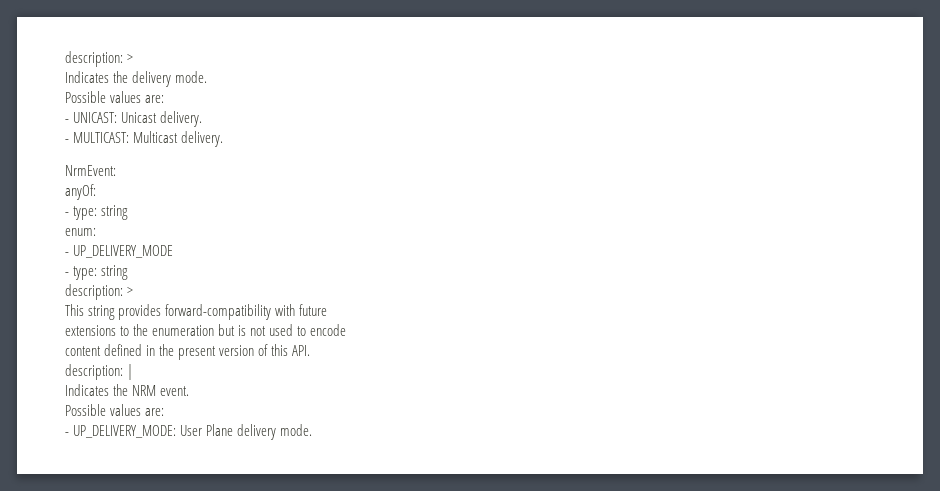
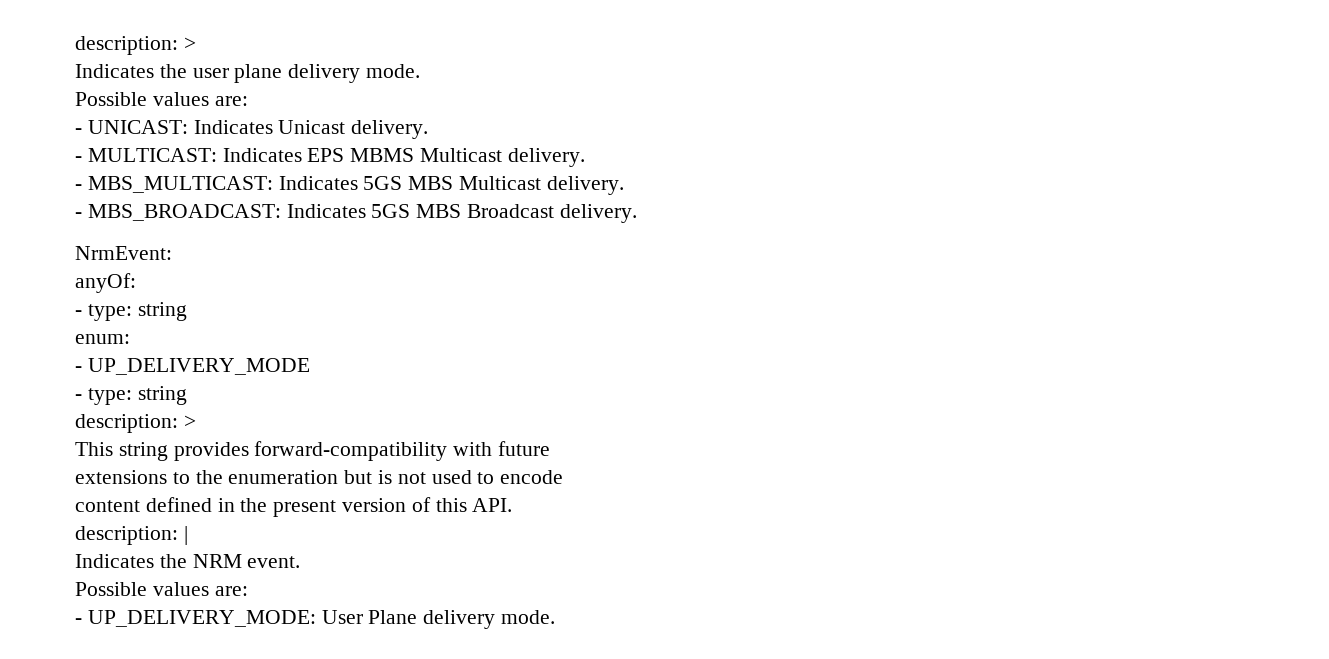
- Indicates the delivery mode.
+ Indicates the user plane delivery mode.
- - UNICAST: Unicast delivery.
+ - UNICAST: Indicates Unicast delivery.
- - MULTICAST: Multicast delivery.
+ - MULTICAST: Indicates EPS MBMS Multicast delivery.
+ - MBS_MULTICAST: Indicates 5GS MBS Multicast delivery.
+ - MBS_BROADCAST: Indicates 5GS MBS Broadcast delivery.

